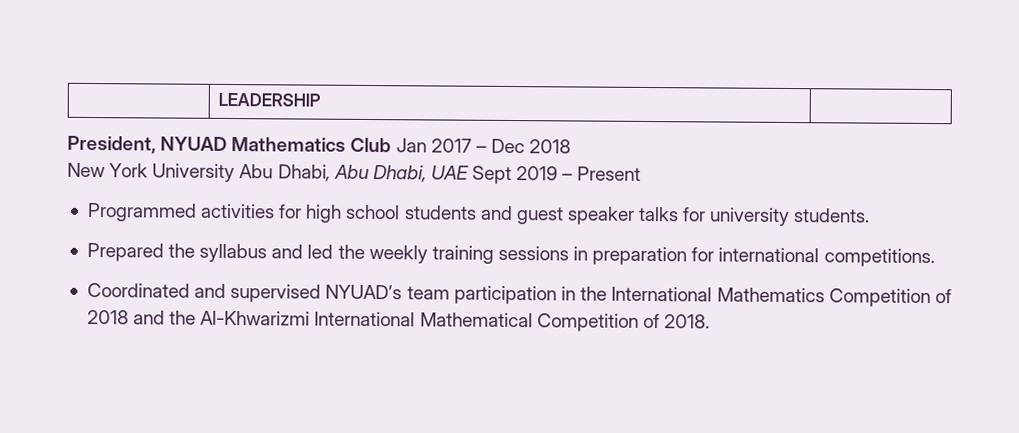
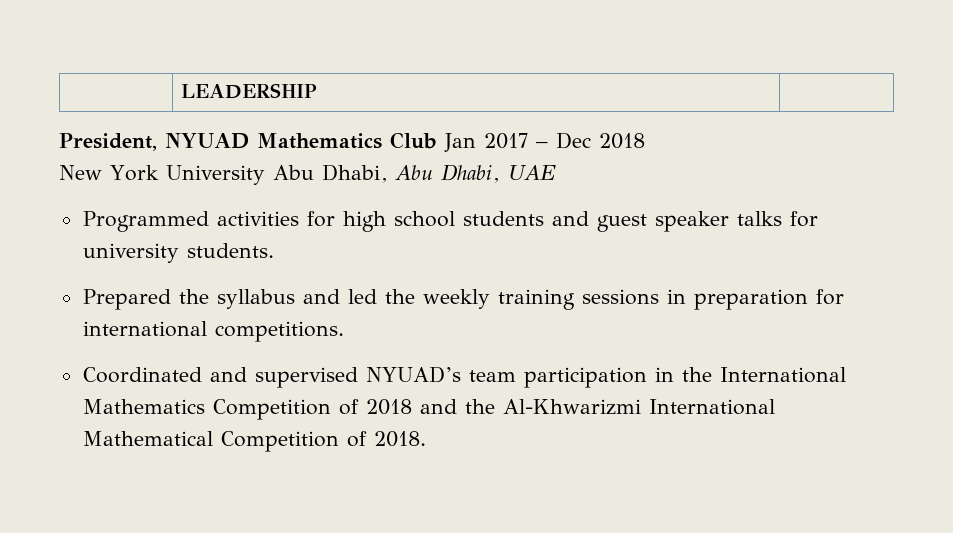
- New York University Abu Dhabi, Abu Dhabi, UAE Sept 2019 – Present
+ New York University Abu Dhabi, Abu Dhabi, UAE

